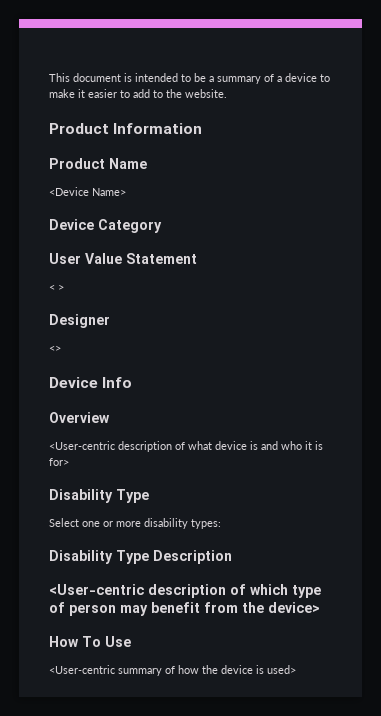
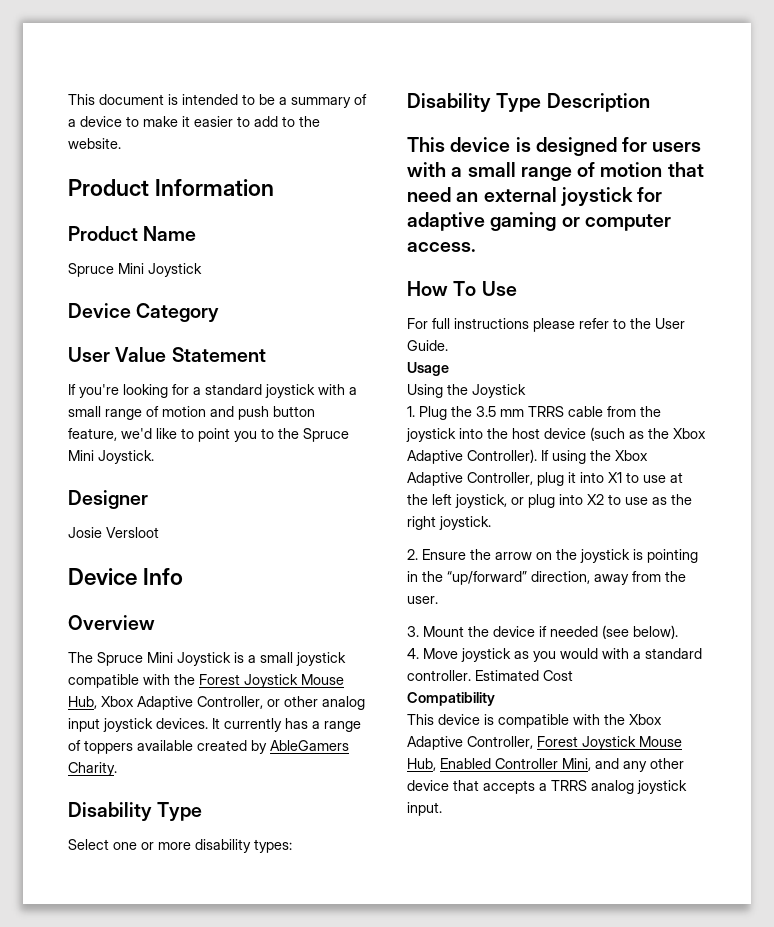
  Product Name
- <Device Name>
+ Spruce Mini Joystick
- < >
+ If you're looking for a standard joystick with a small range of motion and push button feature, we'd like to point you to the Spruce Mini Joystick.
- <>
+ Josie Versloot
- <User-centric description of what device is and who it is for>
+ The Spruce Mini Joystick is a small joystick compatible with the Forest Joystick Mouse Hub, Xbox Adaptive Controller, or other analog input joystick devices. It currently has a range of toppers available created by AbleGamers Charity.
- <User-centric description of which type of person may benefit from the device>
+ This device is designed for users with a small range of motion that need an external joystick for adaptive gaming or computer access.
  How To Use
- <User-centric summary of how the device is used>
+ For full instructions please refer to the User Guide.
+ Usage
+ Using the Joystick
+ 1. Plug the 3.5 mm TRRS cable from the joystick into the host device (such as the Xbox Adaptive Controller). If using the Xbox Adaptive Controller, plug it into X1 to use at the left joystick, or plug into X2 to use as the right joystick.
+ 2. Ensure the arrow on the joystick is pointing in the “up/forward” direction, away from the user.
+ 3. Mount the device if needed (see below).
+ 4. Move joystick as you would with a standard controller. Estimated Cost
+ Compatibility
+ This device is compatible with the Xbox Adaptive Controller, Forest Joystick Mouse Hub, Enabled Controller Mini, and any other device that accepts a TRRS analog joystick input.

